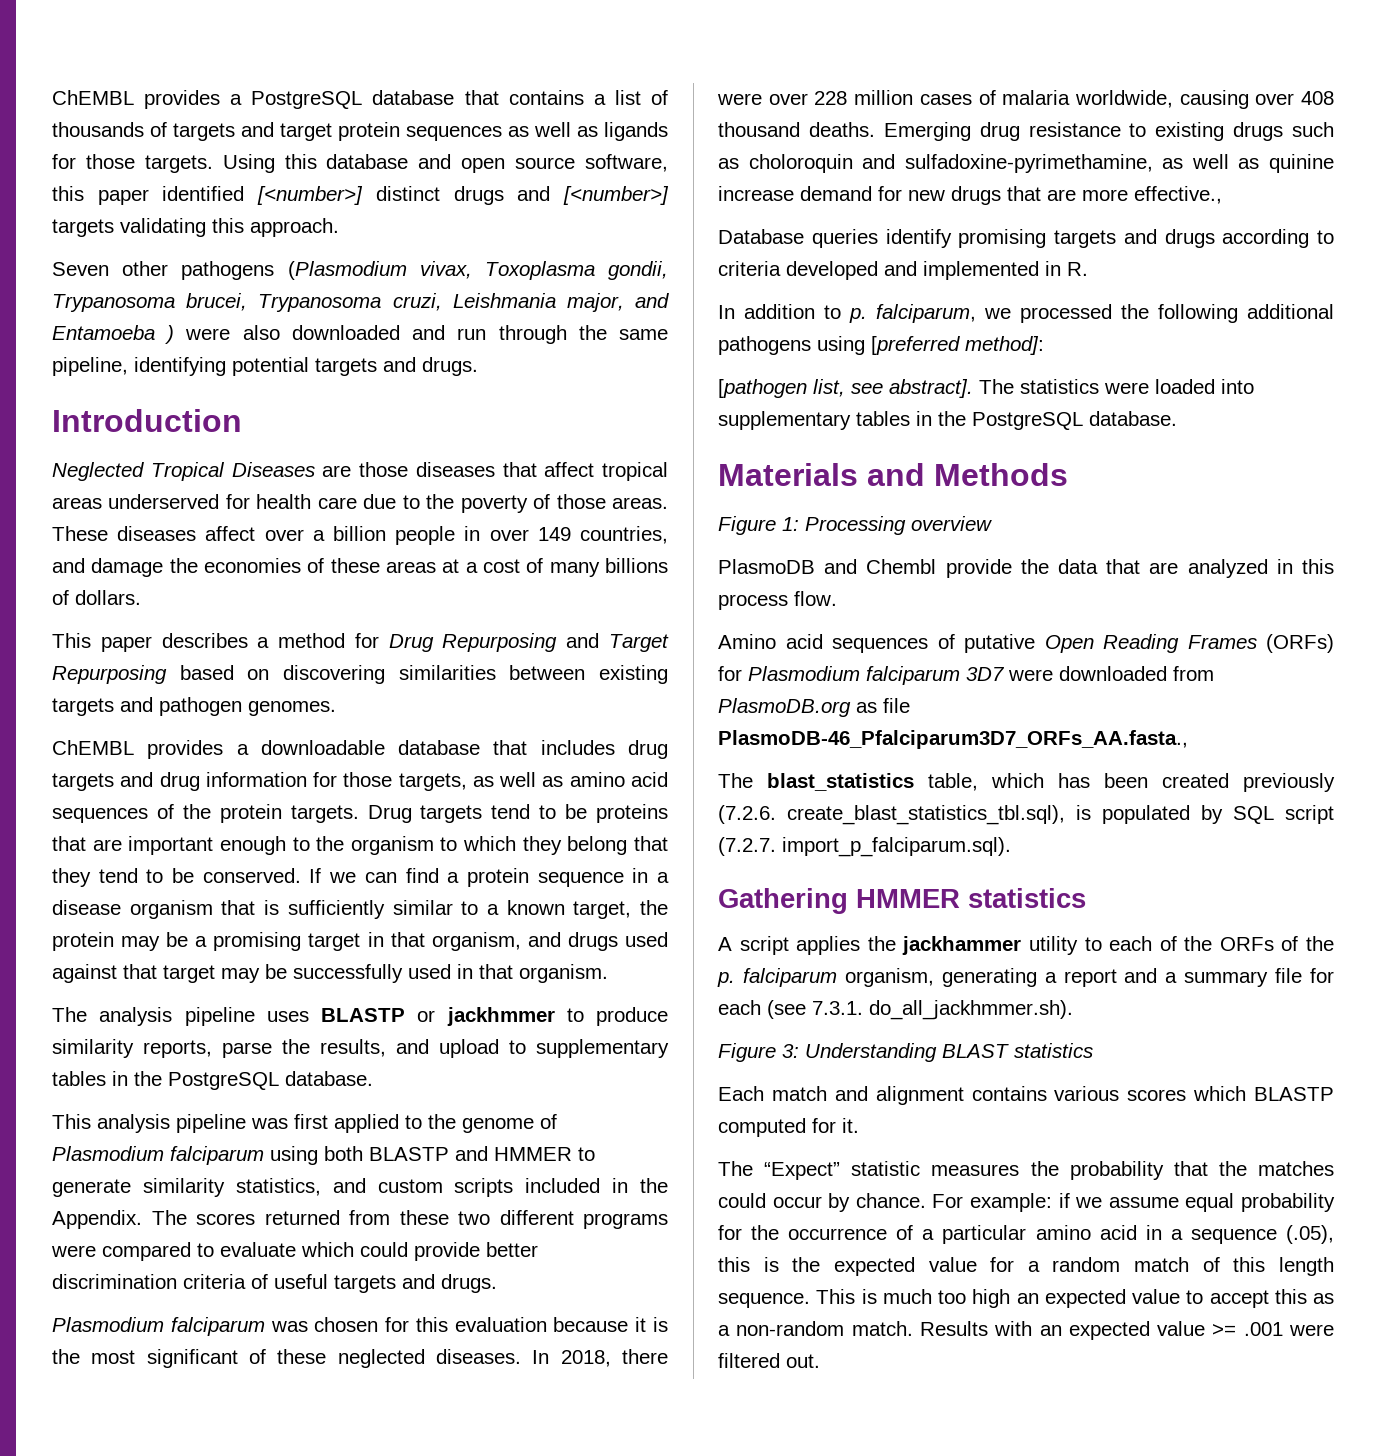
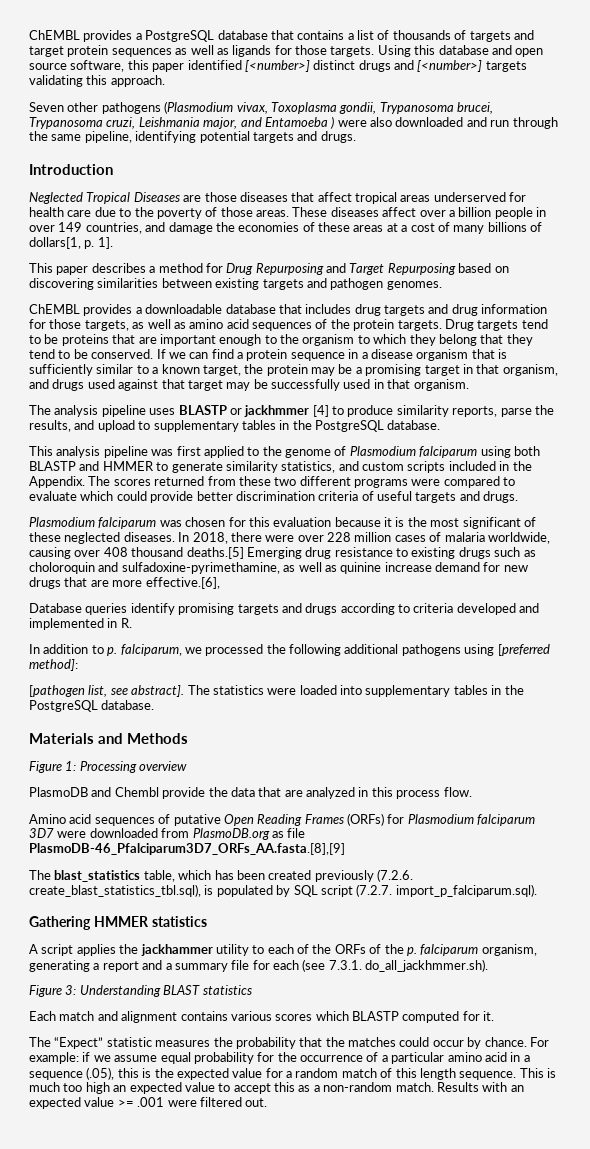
- These diseases affect over a billion people in over 149 countries, and damage the economies of these areas at a cost of many billions of dollars.
+ These diseases affect over a billion people in over 149 countries, and damage the economies of these areas at a cost of many billions of dollars[1, p. 1].
- The analysis pipeline uses BLASTP or jackhmmer to produce similarity reports, parse the results, and upload to supplementary tables in the PostgreSQL database.
+ The analysis pipeline uses BLASTP or jackhmmer [4] to produce similarity reports, parse the results, and upload to supplementary tables in the PostgreSQL database.
- In 2018, there were over 228 million cases of malaria worldwide, causing over 408 thousand deaths. Emerging drug resistance to existing drugs such as choloroquin and sulfadoxine-pyrimethamine, as well as quinine increase demand for new drugs that are more effective.,
+ In 2018, there were over 228 million cases of malaria worldwide, causing over 408 thousand deaths.[5] Emerging drug resistance to existing drugs such as choloroquin and sulfadoxine-pyrimethamine, as well as quinine increase demand for new drugs that are more effective.[6],
- Amino acid sequences of putative Open Reading Frames (ORFs) for Plasmodium falciparum 3D7 were downloaded from PlasmoDB.org as file PlasmoDB-46_Pfalciparum3D7_ORFs_AA.fasta.,
+ Amino acid sequences of putative Open Reading Frames (ORFs) for Plasmodium falciparum 3D7 were downloaded from PlasmoDB.org as file PlasmoDB-46_Pfalciparum3D7_ORFs_AA.fasta.[8],[9]

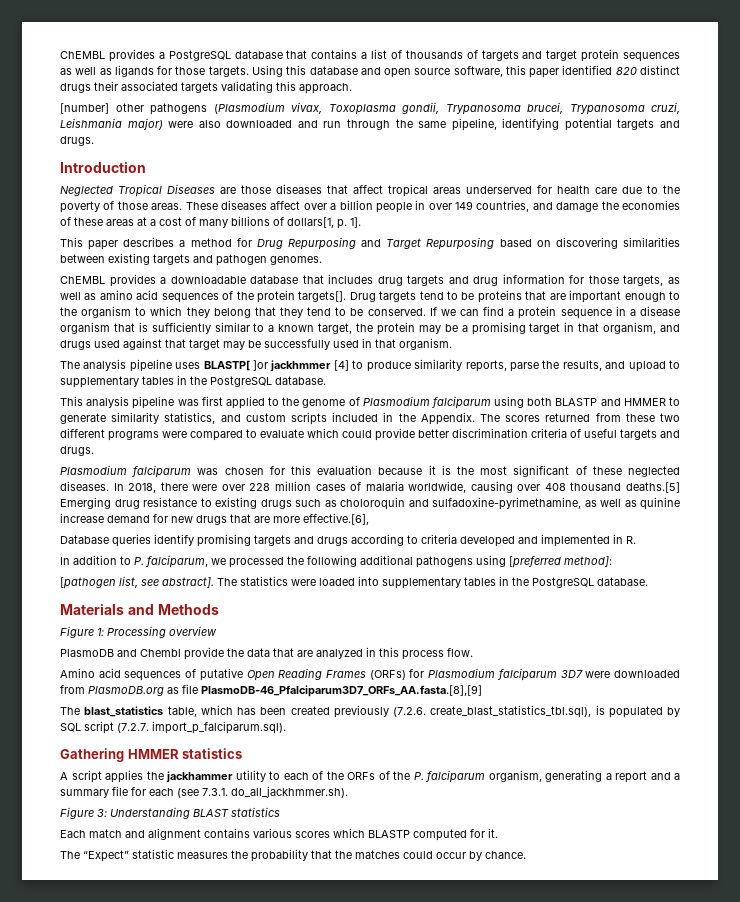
- Using this database and open source software, this paper identified [<number>] distinct drugs and [<number>] targets validating this approach.
+ Using this database and open source software, this paper identified 820 distinct drugs their associated targets validating this approach.
- Seven other pathogens (Plasmodium vivax, Toxoplasma gondii, Trypanosoma brucei, Trypanosoma cruzi, Leishmania major, and Entamoeba ) were also downloaded and run through the same pipeline, identifying potential targets and drugs.
+ [number] other pathogens (Plasmodium vivax, Toxoplasma gondii, Trypanosoma brucei, Trypanosoma cruzi, Leishmania major) were also downloaded and run through the same pipeline, identifying potential targets and drugs.
- ChEMBL provides a downloadable database that includes drug targets and drug information for those targets, as well as amino acid sequences of the protein targets.
+ ChEMBL provides a downloadable database that includes drug targets and drug information for those targets, as well as amino acid sequences of the protein targets[].
- The analysis pipeline uses BLASTP or jackhmmer [4] to produce similarity reports, parse the results, and upload to supplementary tables in the PostgreSQL database.
+ The analysis pipeline uses BLASTP[ ]or jackhmmer [4] to produce similarity reports, parse the results, and upload to supplementary tables in the PostgreSQL database.
- In addition to p. falciparum, we processed the following additional pathogens using [preferred method]:
+ In addition to P. falciparum, we processed the following additional pathogens using [preferred method]:
- A script applies the jackhammer utility to each of the ORFs of the p. falciparum organism, generating a report and a summary file for each (see 7.3.1. do_all_jackhmmer.sh).
+ A script applies the jackhammer utility to each of the ORFs of the P. falciparum organism, generating a report and a summary file for each (see 7.3.1. do_all_jackhmmer.sh).
- For example: if we assume equal probability for the occurrence of a particular amino acid in a sequence (.05), this is the expected value for a random match of this length sequence. This is much too high an expected value to accept this as a non-random match. Results with an expected value >= .001 were filtered out.

